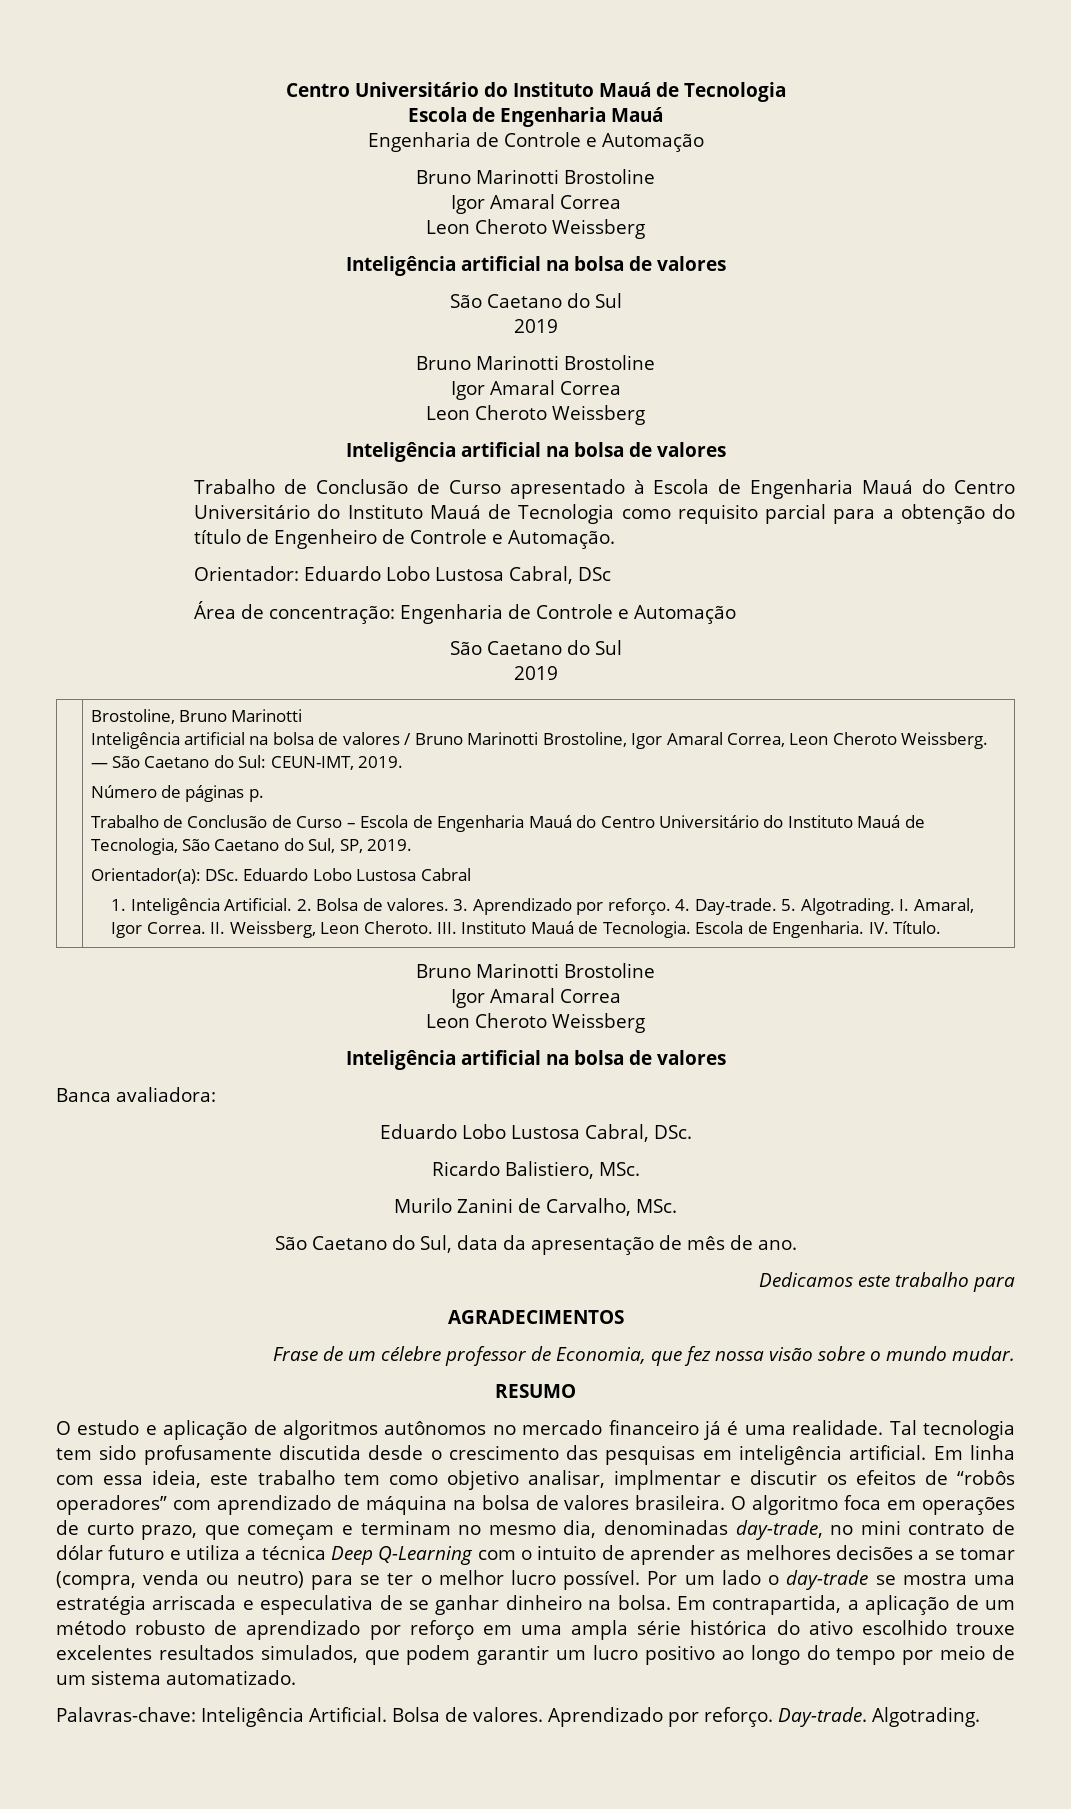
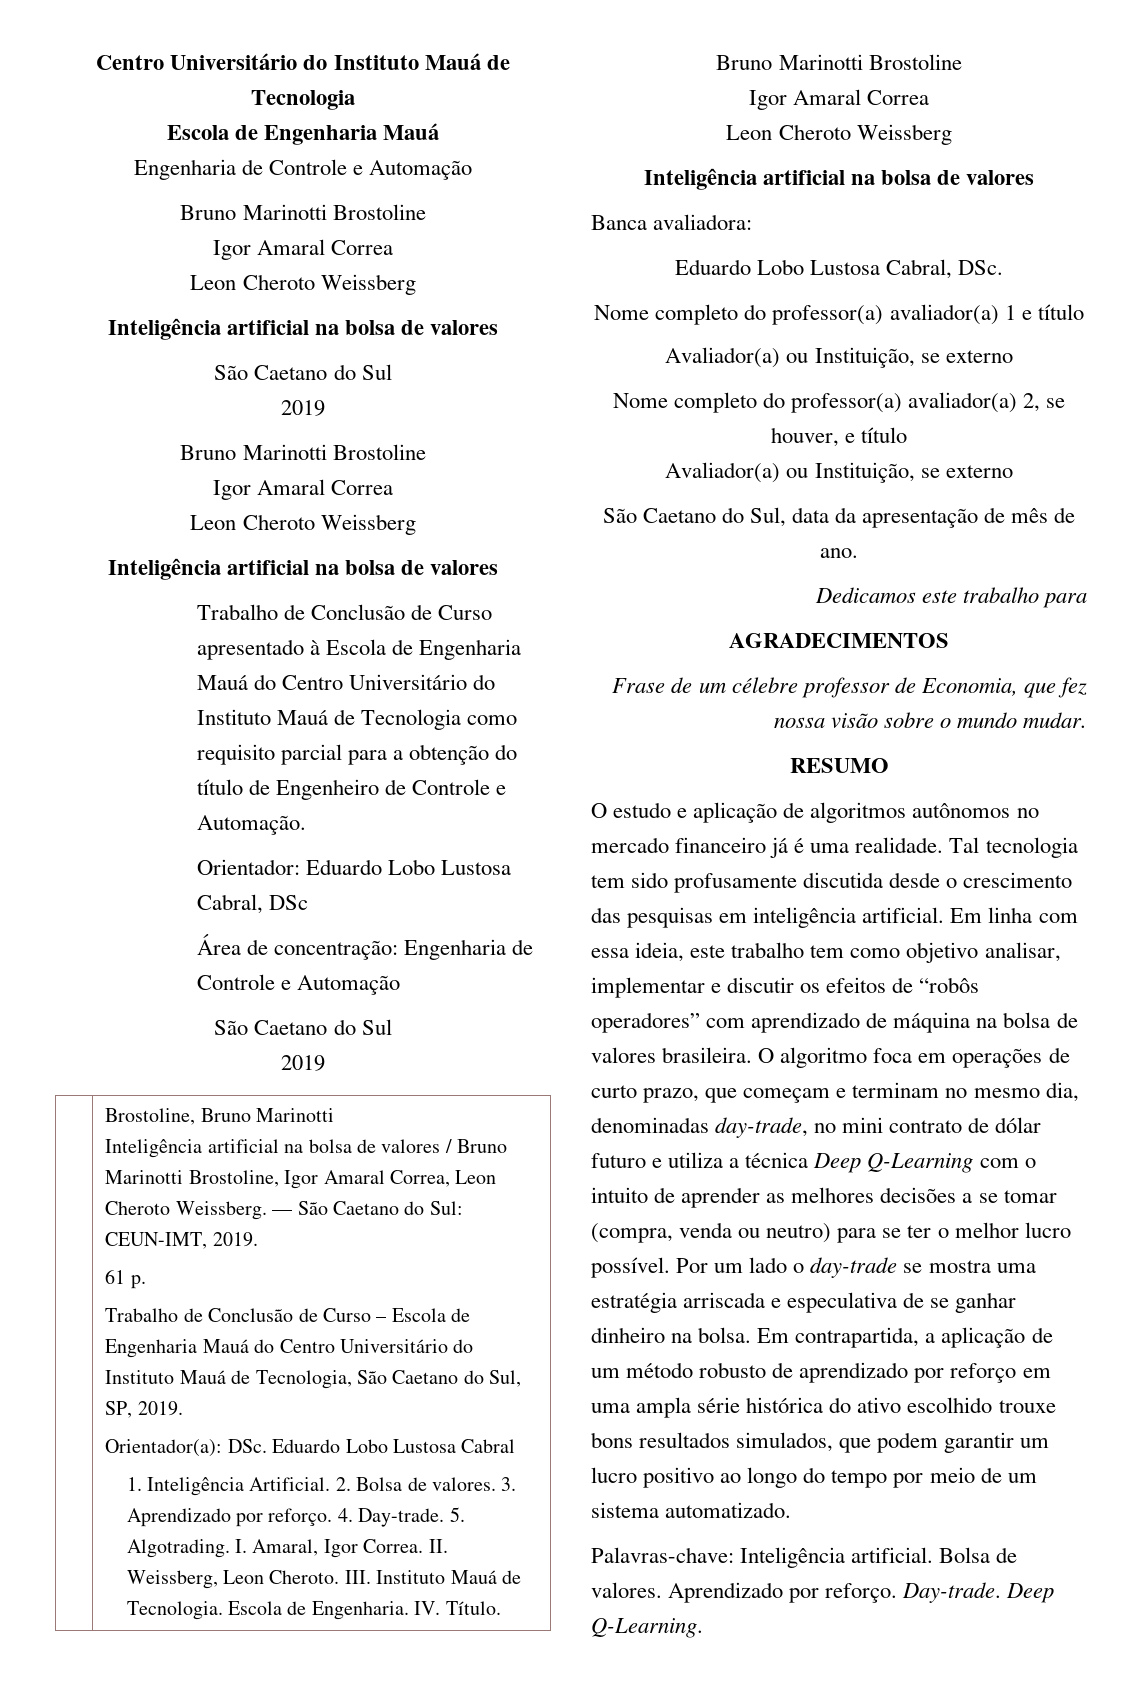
- Número de páginas p.
+ 61 p.
- Ricardo Balistiero, MSc.
- Murilo Zanini de Carvalho, MSc.
+ Nome completo do professor(a) avaliador(a) 1 e título
+ Avaliador(a) ou Instituição, se externo
+ Nome completo do professor(a) avaliador(a) 2, se houver, e título
+ Avaliador(a) ou Instituição, se externo
- Em linha com essa ideia, este trabalho tem como objetivo analisar, implmentar e discutir os efeitos de “robôs operadores” com aprendizado de máquina na bolsa de valores brasileira.
+ Em linha com essa ideia, este trabalho tem como objetivo analisar, implementar e discutir os efeitos de “robôs operadores” com aprendizado de máquina na bolsa de valores brasileira.
- Em contrapartida, a aplicação de um método robusto de aprendizado por reforço em uma ampla série histórica do ativo escolhido trouxe excelentes resultados simulados, que podem garantir um lucro positivo ao longo do tempo por meio de um sistema automatizado.
+ Em contrapartida, a aplicação de um método robusto de aprendizado por reforço em uma ampla série histórica do ativo escolhido trouxe bons resultados simulados, que podem garantir um lucro positivo ao longo do tempo por meio de um sistema automatizado.
- Palavras-chave: Inteligência Artificial.
+ Palavras-chave: Inteligência artificial.
- Day-trade. Algotrading.
+ Day-trade. Deep Q-Learning.

